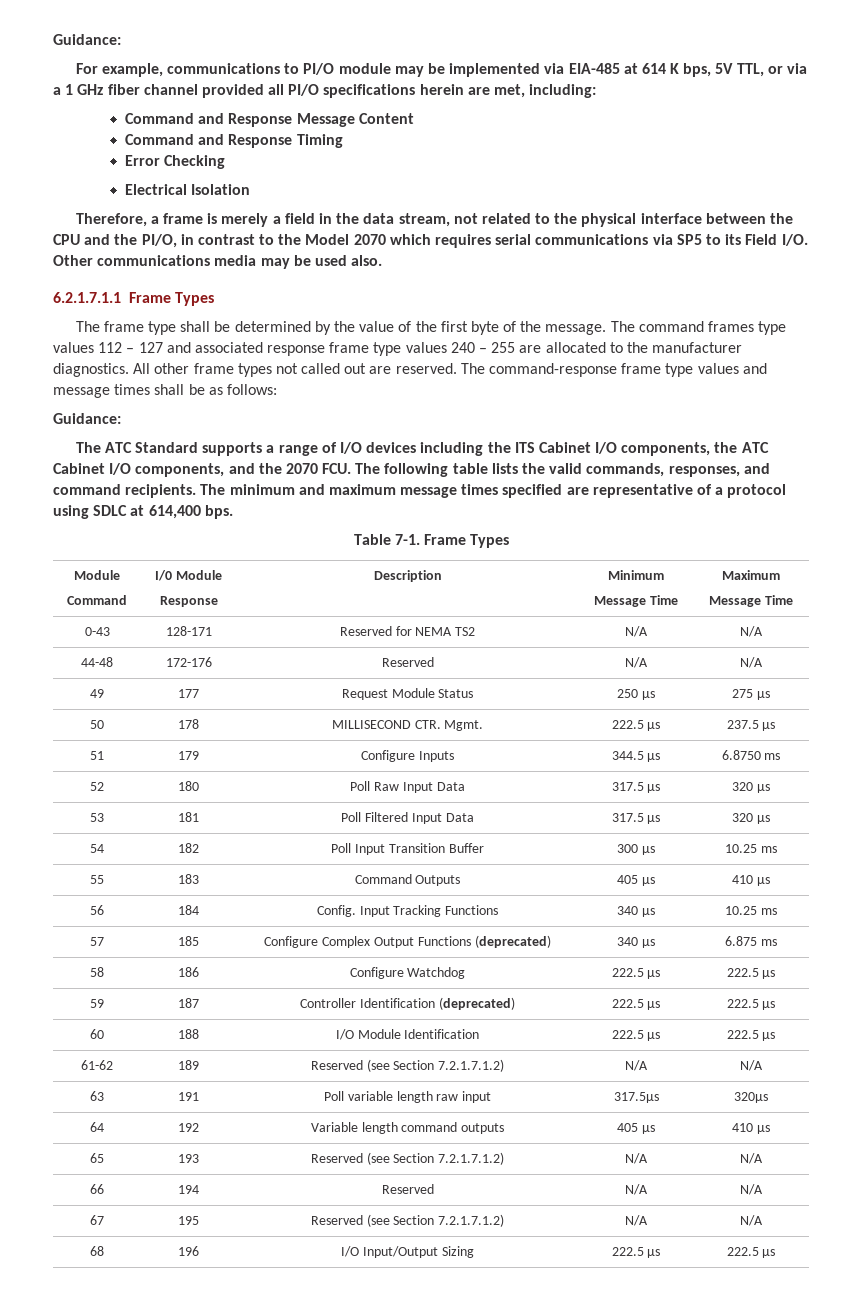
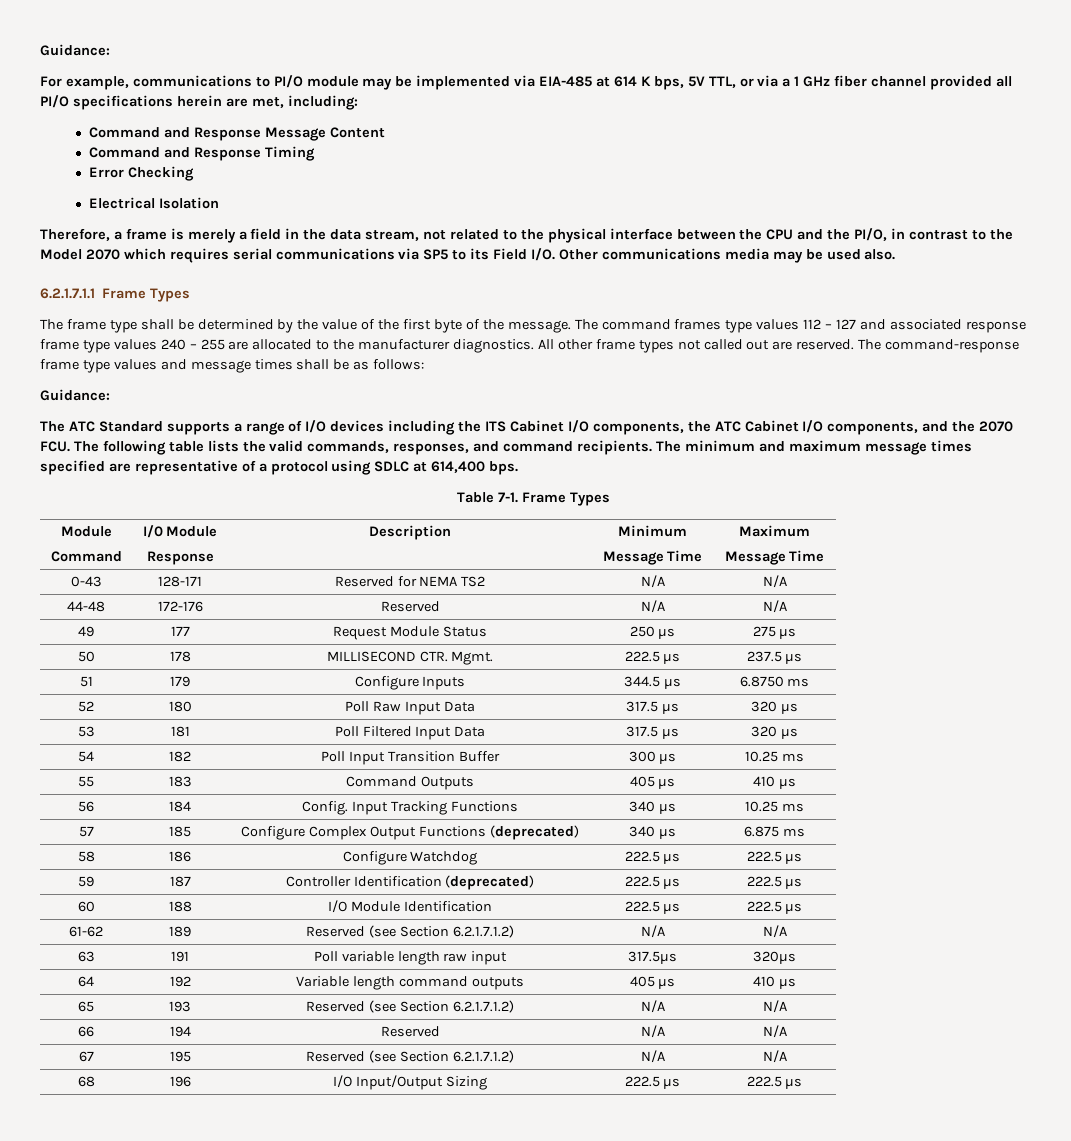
- 61-62 | 189 | Reserved (see Section 7.2.1.7.1.2) | N/A | N/A
+ 61-62 | 189 | Reserved (see Section 6.2.1.7.1.2) | N/A | N/A
- 65 | 193 | Reserved (see Section 7.2.1.7.1.2) | N/A | N/A
+ 65 | 193 | Reserved (see Section 6.2.1.7.1.2) | N/A | N/A
- 67 | 195 | Reserved (see Section 7.2.1.7.1.2) | N/A | N/A
+ 67 | 195 | Reserved (see Section 6.2.1.7.1.2) | N/A | N/A

